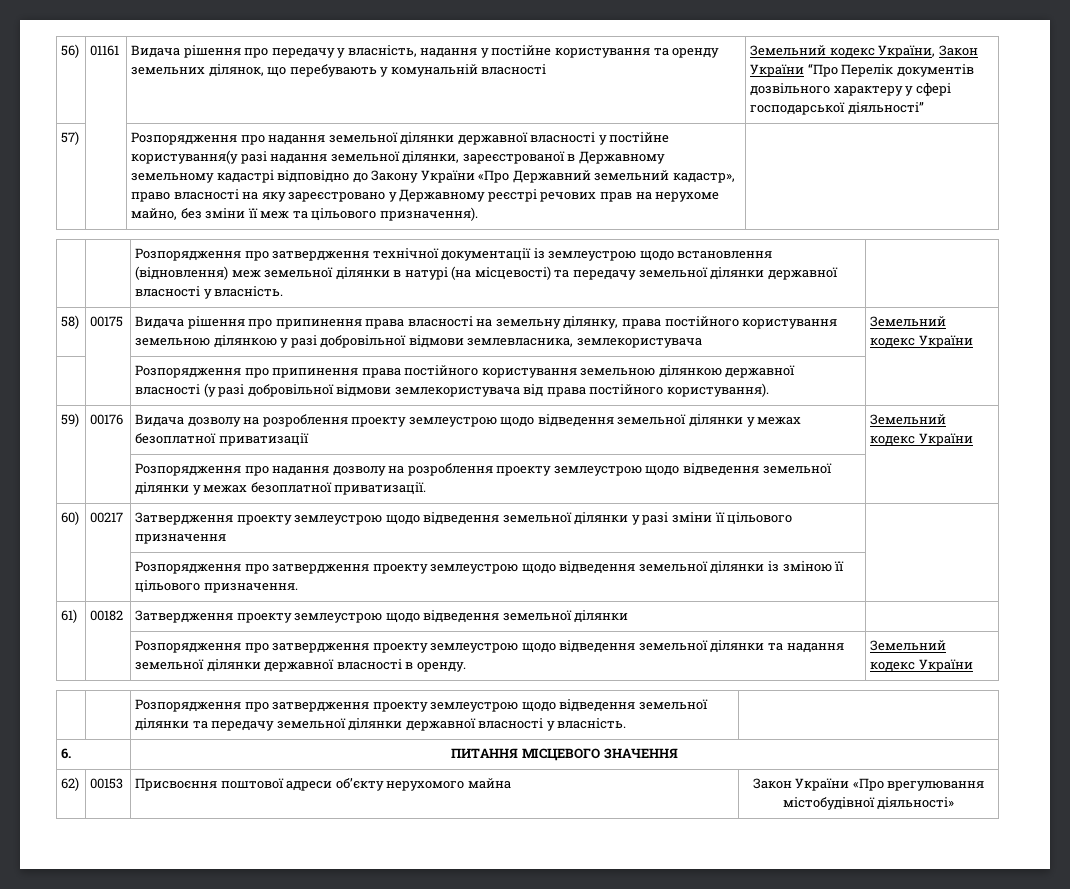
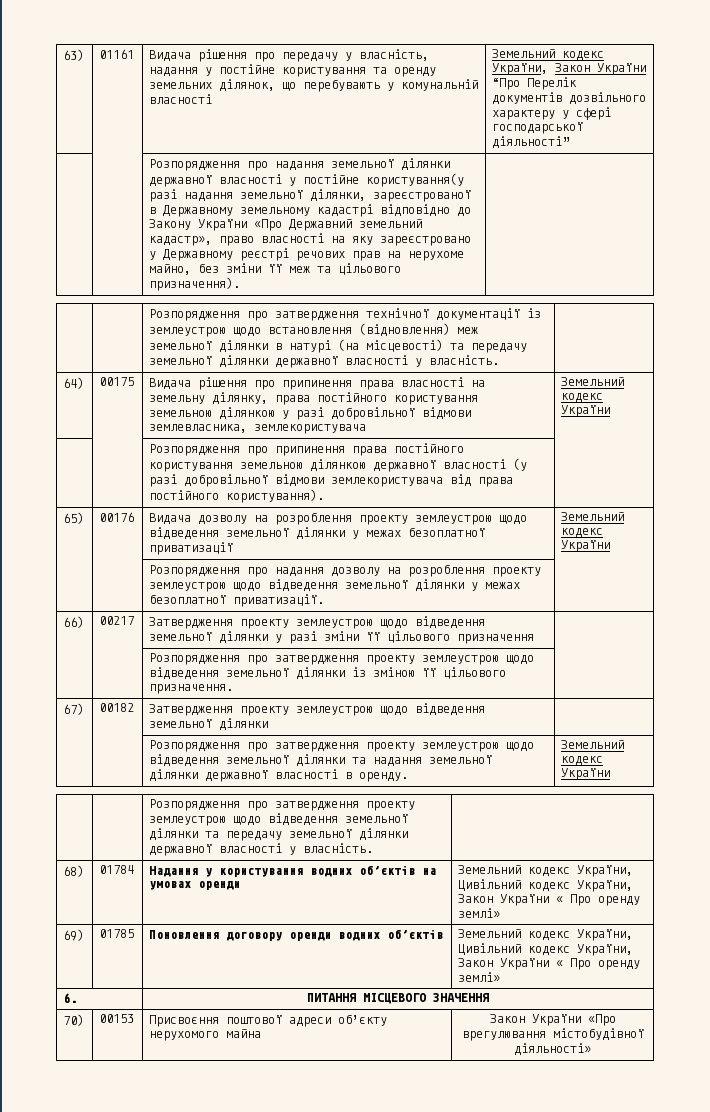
- 56) | 01161 | Видача рішення про передачу у власність, надання у постійне користування та оренду земельних ділянок, що перебувають у комунальній власності | Земельний кодекс України, Закон України “Про Перелік документів дозвільного характеру у сфері господарської діяльності”
+ 63) | 01161 | Видача рішення про передачу у власність, надання у постійне користування та оренду земельних ділянок, що перебувають у комунальній власності | Земельний кодекс України, Закон України “Про Перелік документів дозвільного характеру у сфері господарської діяльності”
- 57)
- 58) | 00175 | Видача рішення про припинення права власності на земельну ділянку, права постійного користування земельною ділянкою у разі добровільної відмови землевласника, землекористувача | Земельний кодекс України
+ 64) | 00175 | Видача рішення про припинення права власності на земельну ділянку, права постійного користування земельною ділянкою у разі добровільної відмови землевласника, землекористувача | Земельний кодекс України
- 59) | 00176 | Видача дозволу на розроблення проекту землеустрою щодо відведення земельної ділянки у межах безоплатної приватизації | Земельний кодекс України
+ 65) | 00176 | Видача дозволу на розроблення проекту землеустрою щодо відведення земельної ділянки у межах безоплатної приватизації | Земельний кодекс України
- 60) | 00217 | Затвердження проекту землеустрою щодо відведення земельної ділянки у разі зміни її цільового призначення |
+ 66) | 00217 | Затвердження проекту землеустрою щодо відведення земельної ділянки у разі зміни її цільового призначення |
- 61) | 00182 | Затвердження проекту землеустрою щодо відведення земельної ділянки |
+ 67) | 00182 | Затвердження проекту землеустрою щодо відведення земельної ділянки |
+ 68) | 01784 | Надання у користування водних об’єктів на умовах оренди | Земельний кодекс України, Цивільний кодекс України, Закон України « Про оренду землі»
+ 69) | 01785 | Поновлення договору оренди водних об’єктів | Земельний кодекс України, Цивільний кодекс України, Закон України « Про оренду землі»
- 62) | 00153 | Присвоєння поштової адреси об’єкту нерухомого майна | Закон України «Про врегулювання містобудівної діяльності»
+ 70) | 00153 | Присвоєння поштової адреси об’єкту нерухомого майна | Закон України «Про врегулювання містобудівної діяльності»

